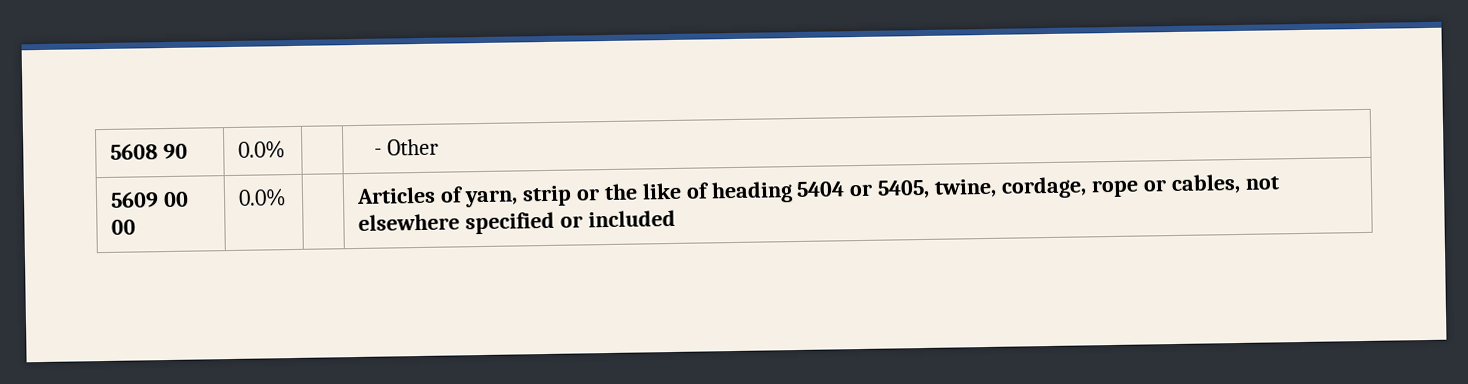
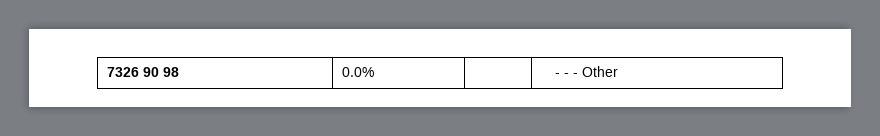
- 5608 90 | 0.0% | | - Other
+ 7326 90 98 | 0.0% | | - - - Other
- 5609 00 00 | 0.0% | | Articles of yarn, strip or the like of heading 5404 or 5405, twine, cordage, rope or cables, not elsewhere specified or included

